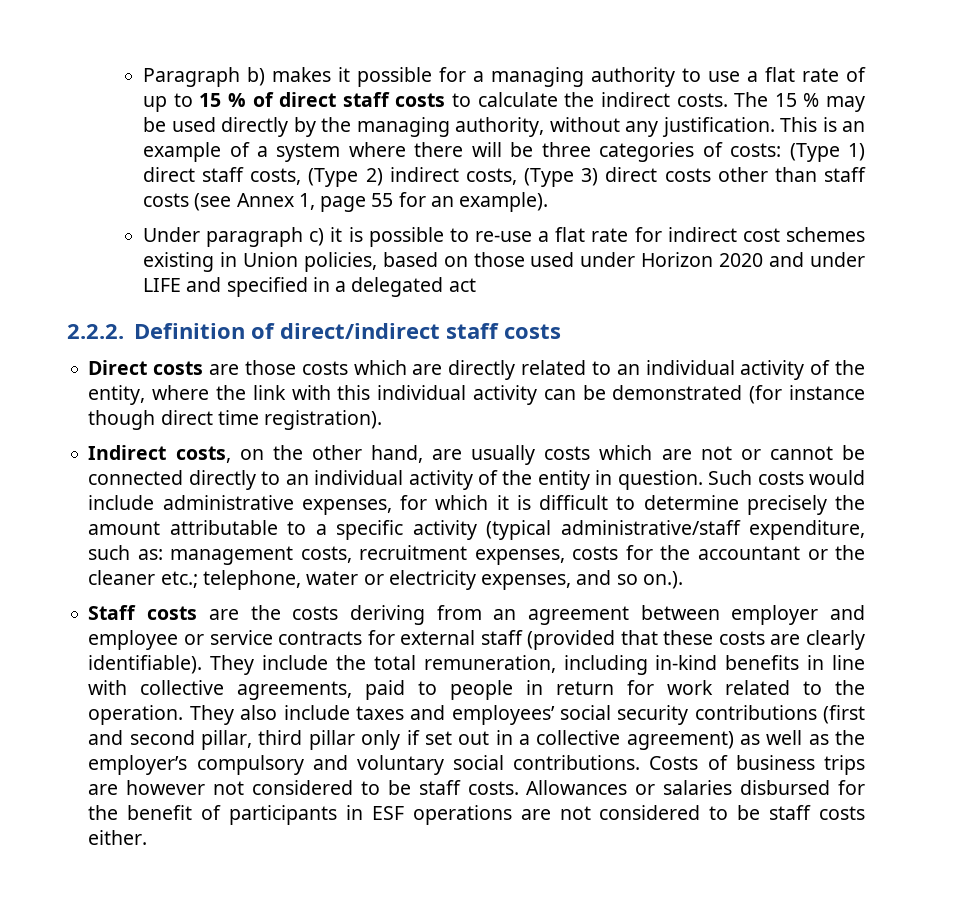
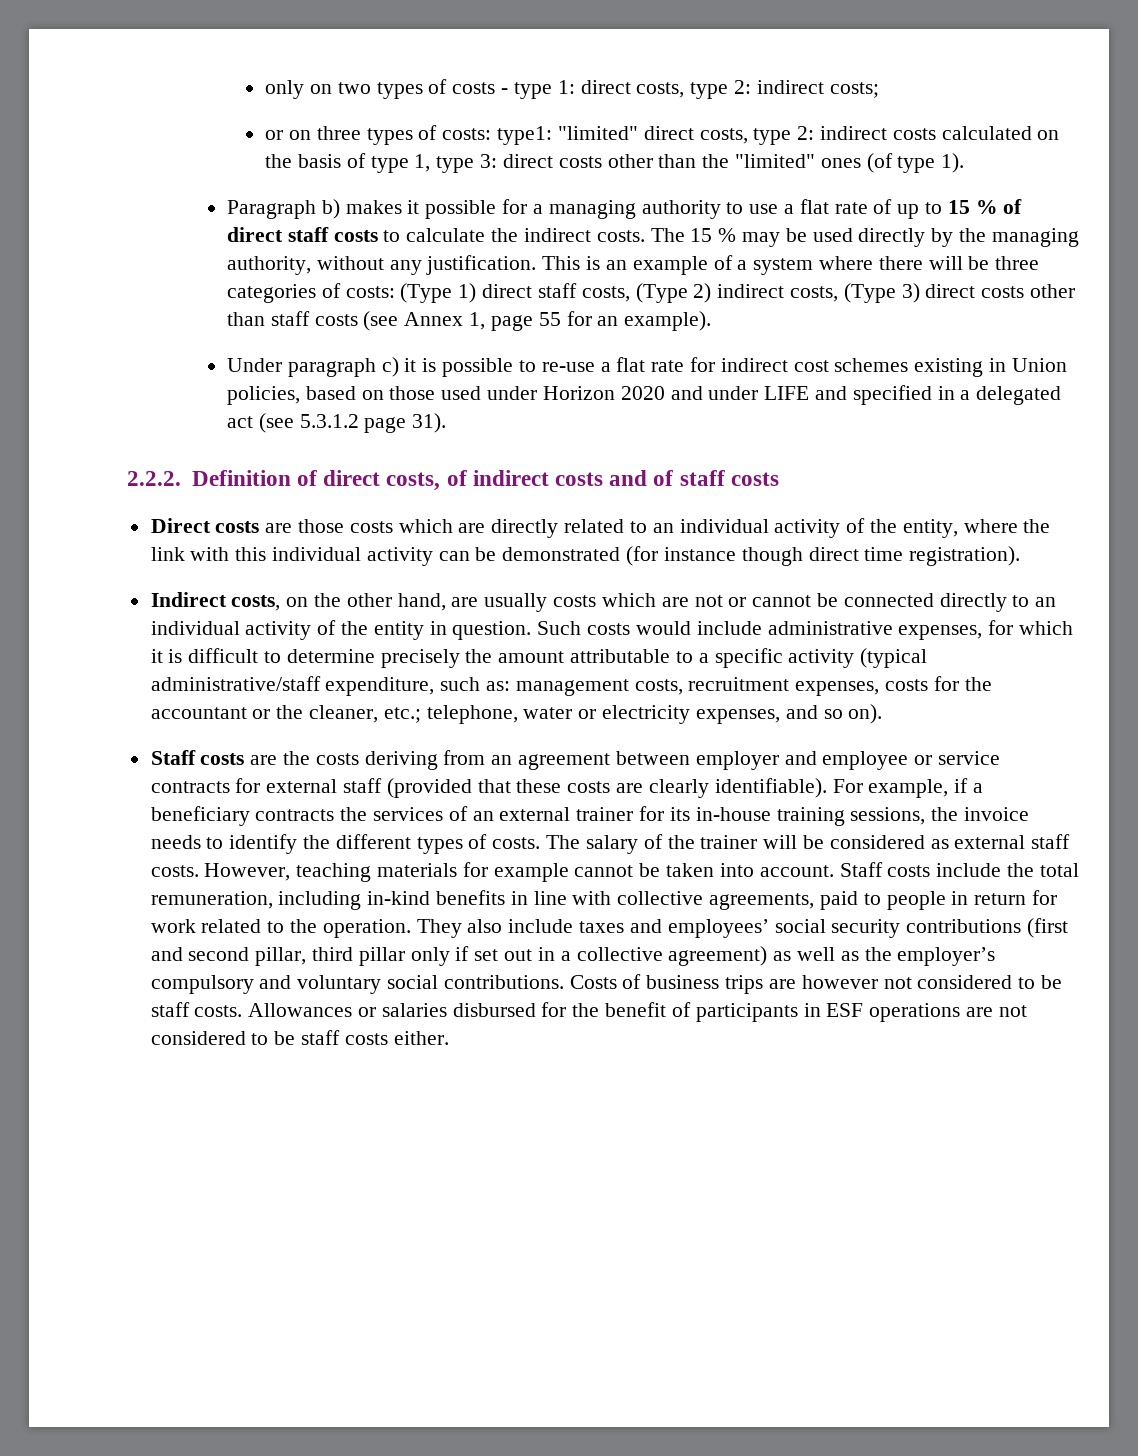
+ only on two types of costs - type 1: direct costs, type 2: indirect costs;
+ or on three types of costs: type1: "limited" direct costs, type 2: indirect costs calculated on the basis of type 1, type 3: direct costs other than the "limited" ones (of type 1).
- Under paragraph c) it is possible to re-use a flat rate for indirect cost schemes existing in Union policies, based on those used under Horizon 2020 and under LIFE and specified in a delegated act
+ Under paragraph c) it is possible to re-use a flat rate for indirect cost schemes existing in Union policies, based on those used under Horizon 2020 and under LIFE and specified in a delegated act (see 5.3.1.2 page 31).
- 2.2.2. Definition of direct/indirect staff costs
+ 2.2.2. Definition of direct costs, of indirect costs and of staff costs
- Such costs would include administrative expenses, for which it is difficult to determine precisely the amount attributable to a specific activity (typical administrative/staff expenditure, such as: management costs, recruitment expenses, costs for the accountant or the cleaner etc.; telephone, water or electricity expenses, and so on.).
+ Such costs would include administrative expenses, for which it is difficult to determine precisely the amount attributable to a specific activity (typical administrative/staff expenditure, such as: management costs, recruitment expenses, costs for the accountant or the cleaner, etc.; telephone, water or electricity expenses, and so on).
- They include the total remuneration, including in-kind benefits in line with collective agreements, paid to people in return for work related to the operation.
+ For example, if a beneficiary contracts the services of an external trainer for its in-house training sessions, the invoice needs to identify the different types of costs. The salary of the trainer will be considered as external staff costs. However, teaching materials for example cannot be taken into account. Staff costs include the total remuneration, including in-kind benefits in line with collective agreements, paid to people in return for work related to the operation.

